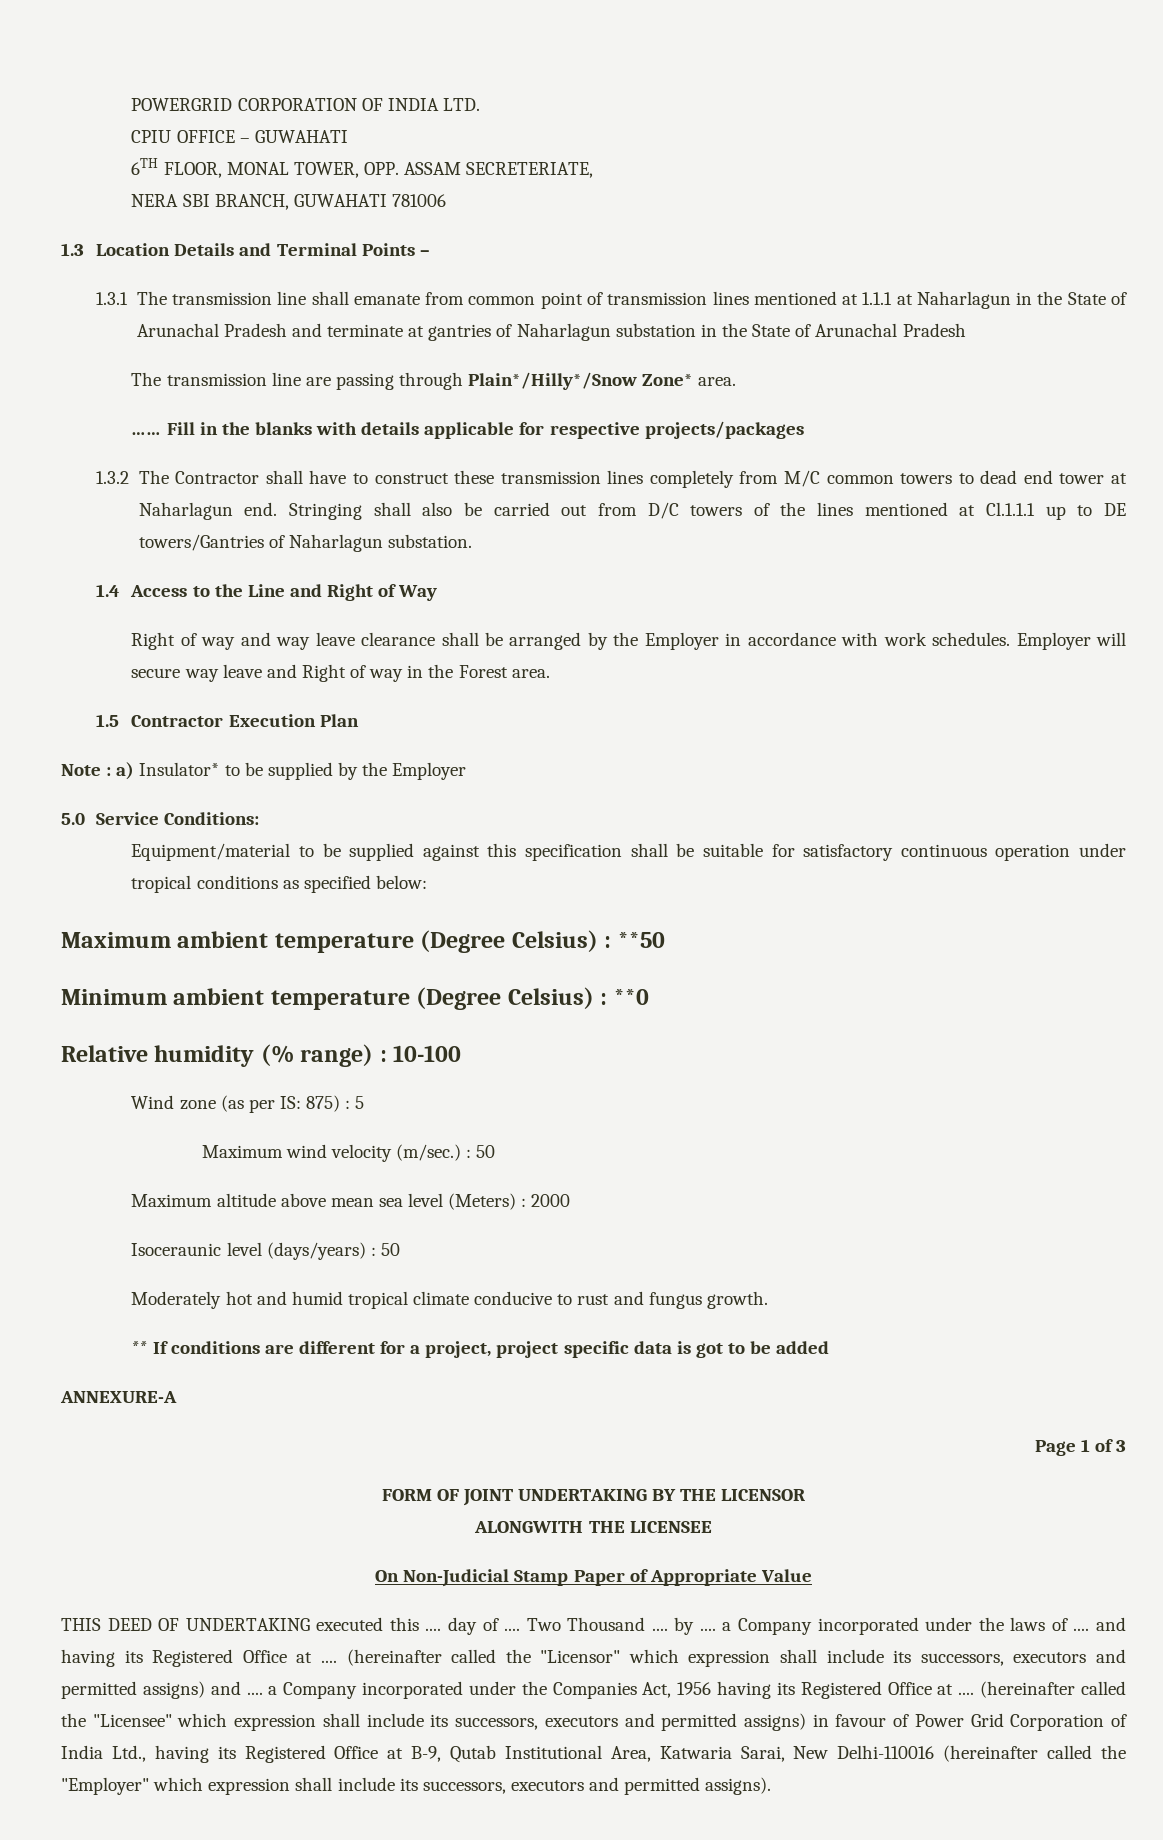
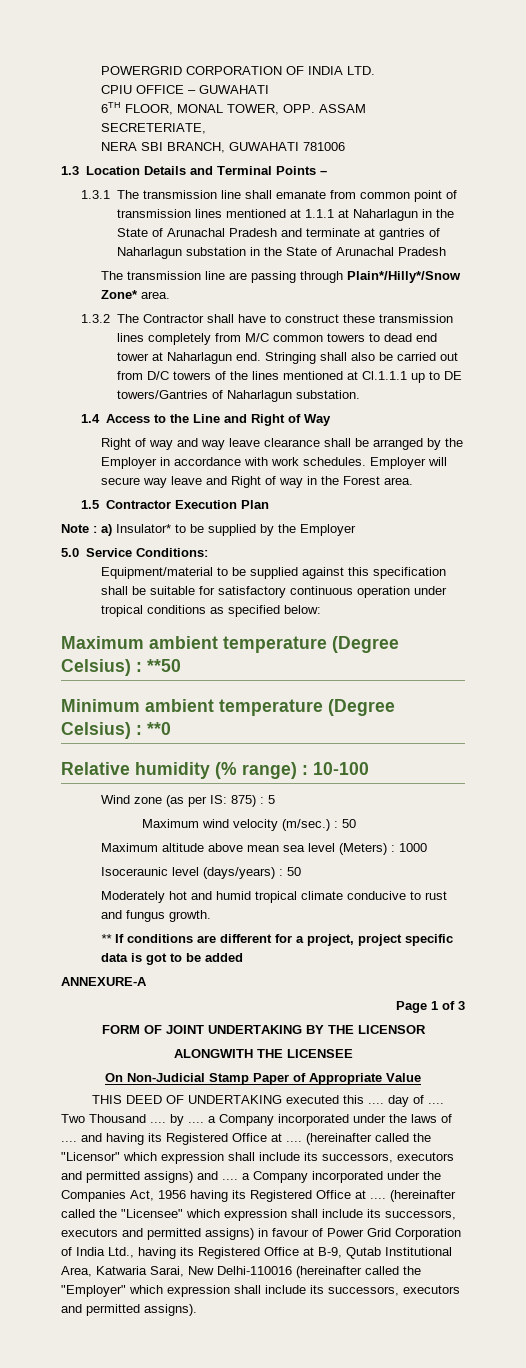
- …… Fill in the blanks with details applicable for respective projects/packages
- Maximum altitude above mean sea level (Meters) : 2000
+ Maximum altitude above mean sea level (Meters) : 1000

